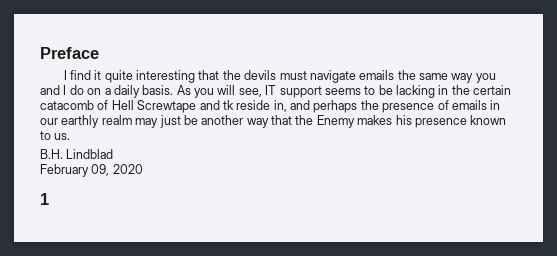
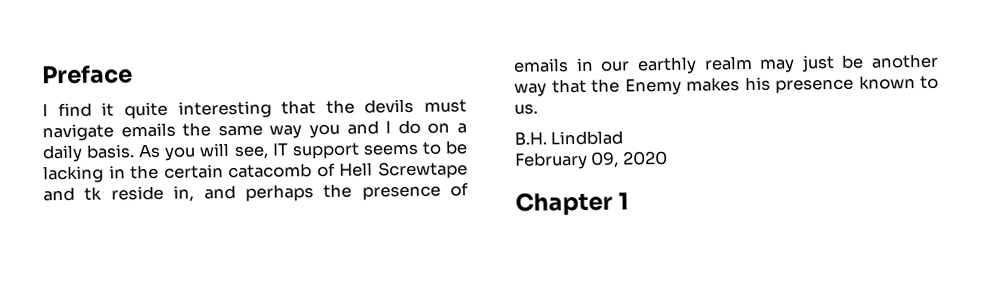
  February 09, 2020
- 1
+ Chapter 1

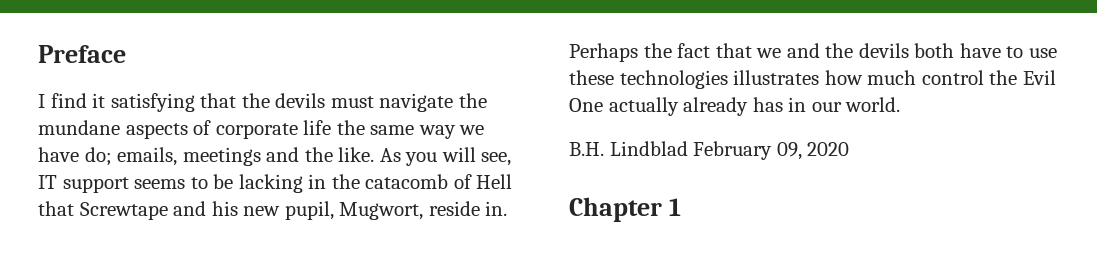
- I find it quite interesting that the devils must navigate emails the same way you and I do on a daily basis.
+ I find it satisfying that the devils must navigate the mundane aspects of corporate life the same way we have do; emails, meetings and the like.
- As you will see, IT support seems to be lacking in the certain catacomb of Hell Screwtape and tk reside in, and perhaps the presence of emails in our earthly realm may just be another way that the Enemy makes his presence known to us.
+ As you will see, IT support seems to be lacking in the catacomb of Hell that Screwtape and his new pupil, Mugwort, reside in. Perhaps the fact that we and the devils both have to use these technologies illustrates how much control the Evil One actually already has in our world.
- B.H. Lindblad
- February 09, 2020
+ B.H. Lindblad February 09, 2020

